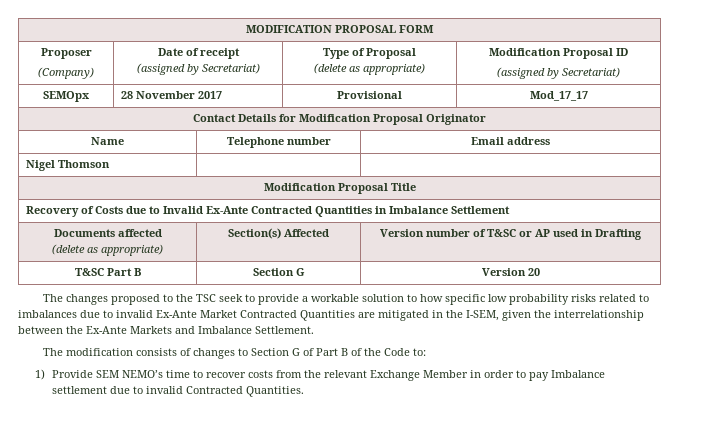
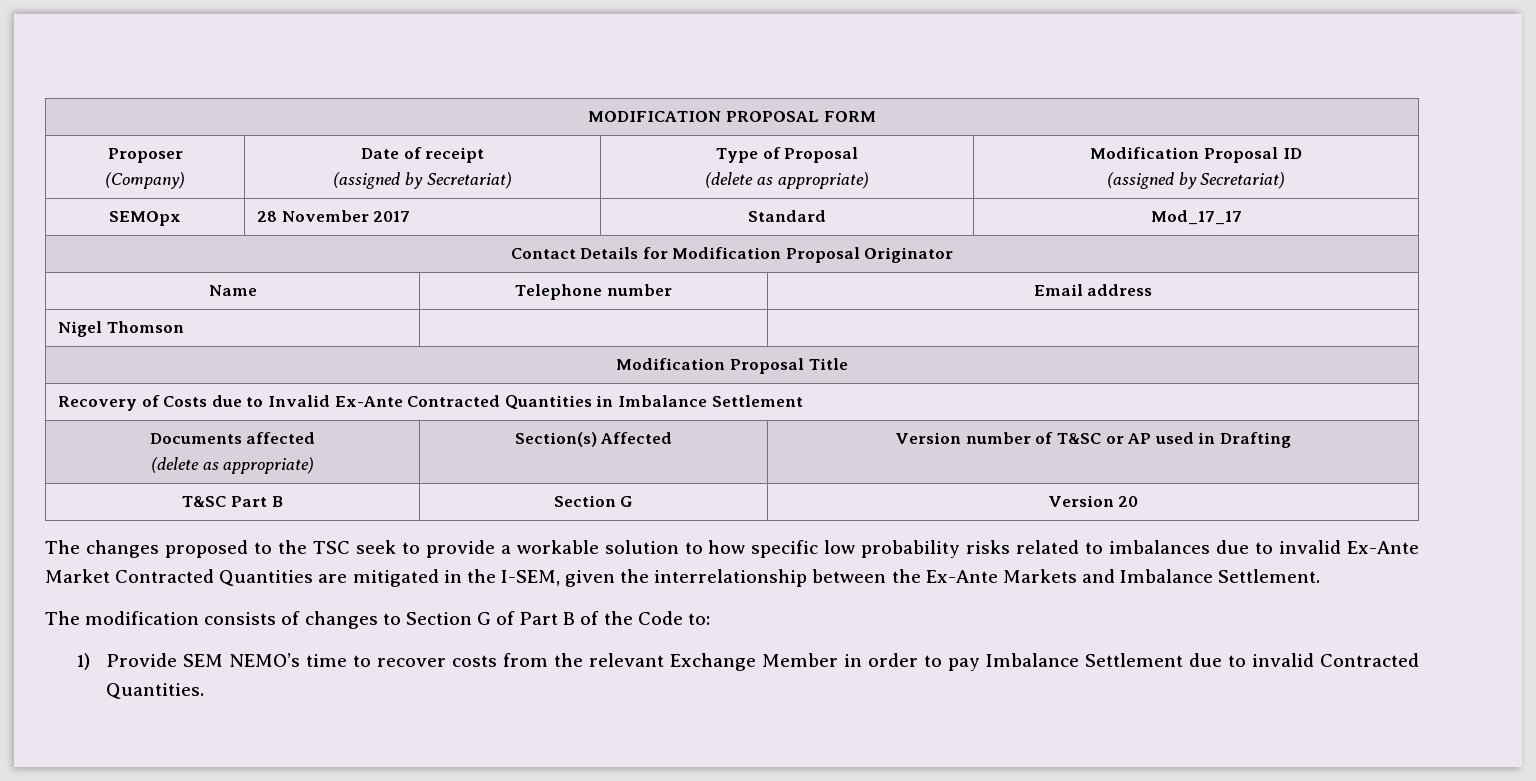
- SEMOpx | 28 November 2017 | Provisional | Mod_17_17
+ SEMOpx | 28 November 2017 | Standard | Mod_17_17
- 1) Provide SEM NEMO’s time to recover costs from the relevant Exchange Member in order to pay Imbalance settlement due to invalid Contracted Quantities.
+ 1) Provide SEM NEMO’s time to recover costs from the relevant Exchange Member in order to pay Imbalance Settlement due to invalid Contracted Quantities.

